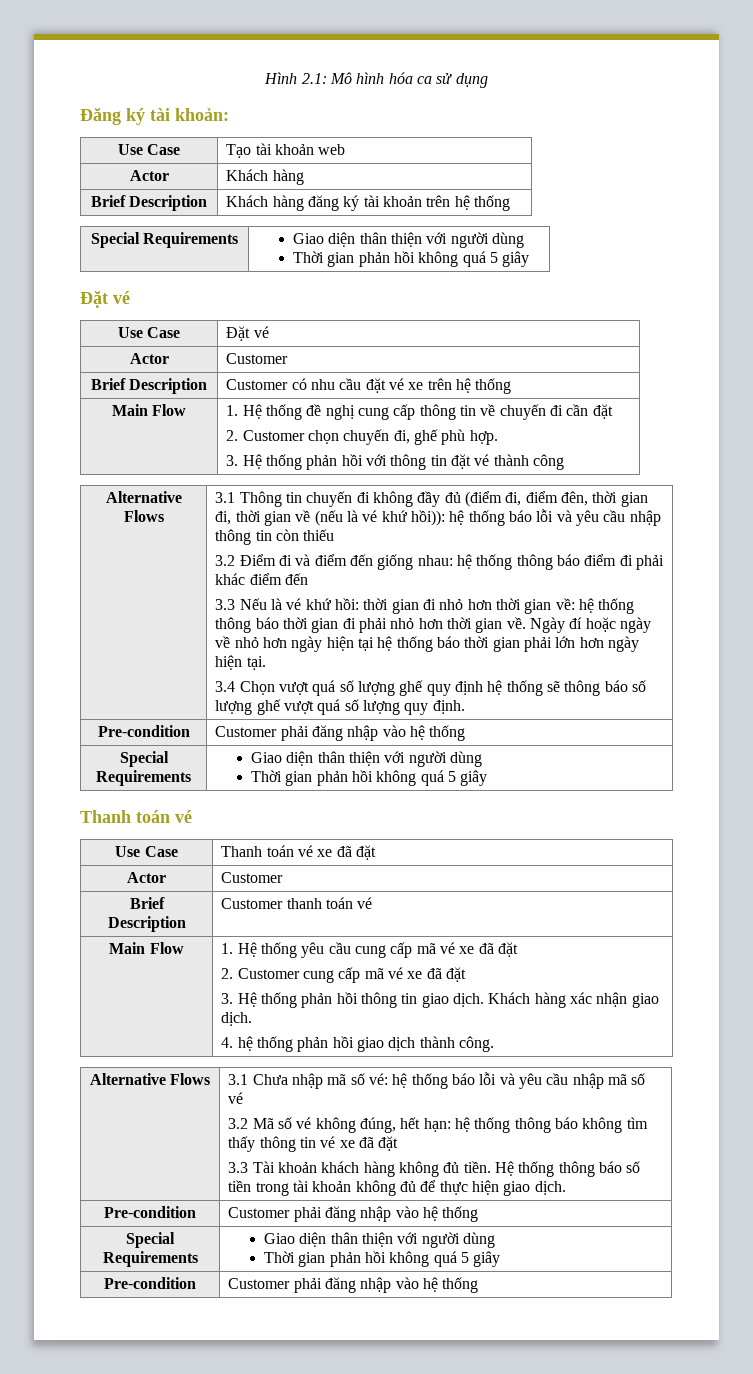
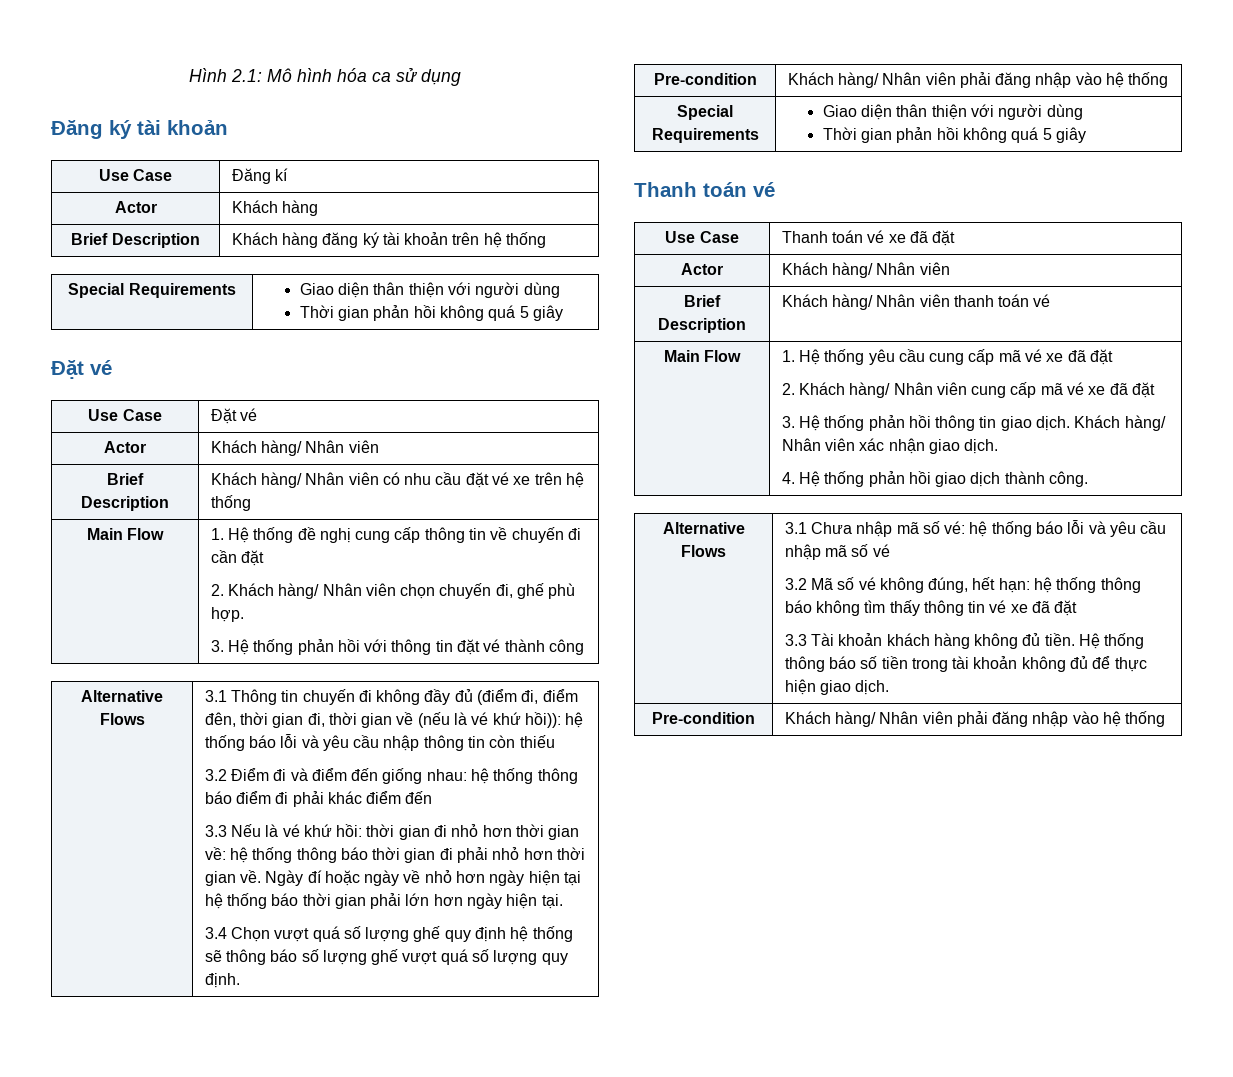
- Đăng ký tài khoản:
- Use Case | Tạo tài khoản web
+ Đăng ký tài khoản
+ Use Case | Đăng kí
  Use Case | Đặt vé
- Actor | Customer
- Brief Description | Customer có nhu cầu đặt vé xe trên hệ thống
+ Actor | Khách hàng/ Nhân viên
+ Brief Description | Khách hàng/ Nhân viên có nhu cầu đặt vé xe trên hệ thống
  Main Flow | 1. Hệ thống đề nghị cung cấp thông tin về chuyến đi cần đặt
- 2. Customer chọn chuyến đi, ghế phù hợp.
+ 2. Khách hàng/ Nhân viên chọn chuyến đi, ghế phù hợp.
  3.4 Chọn vượt quá số lượng ghế quy định hệ thống sẽ thông báo số lượng ghế vượt quá số lượng quy định.
- Pre-condition | Customer phải đăng nhập vào hệ thống
+ Pre-condition | Khách hàng/ Nhân viên phải đăng nhập vào hệ thống
  Use Case | Thanh toán vé xe đã đặt
- Actor | Customer
- Brief Description | Customer thanh toán vé
+ Actor | Khách hàng/ Nhân viên
+ Brief Description | Khách hàng/ Nhân viên thanh toán vé
- 2. Customer cung cấp mã vé xe đã đặt
+ 2. Khách hàng/ Nhân viên cung cấp mã vé xe đã đặt
- Khách hàng xác nhận giao dịch.
+ Khách hàng/ Nhân viên xác nhận giao dịch.
- 4. hệ thống phản hồi giao dịch thành công.
+ 4. Hệ thống phản hồi giao dịch thành công.
  Hệ thống thông báo số tiền trong tài khoản không đủ để thực hiện giao dịch.
- Pre-condition | Customer phải đăng nhập vào hệ thống
- Special Requirements | Giao diện thân thiện với người dùng
- Thời gian phản hồi không quá 5 giây
- Pre-condition | Customer phải đăng nhập vào hệ thống
+ Pre-condition | Khách hàng/ Nhân viên phải đăng nhập vào hệ thống

